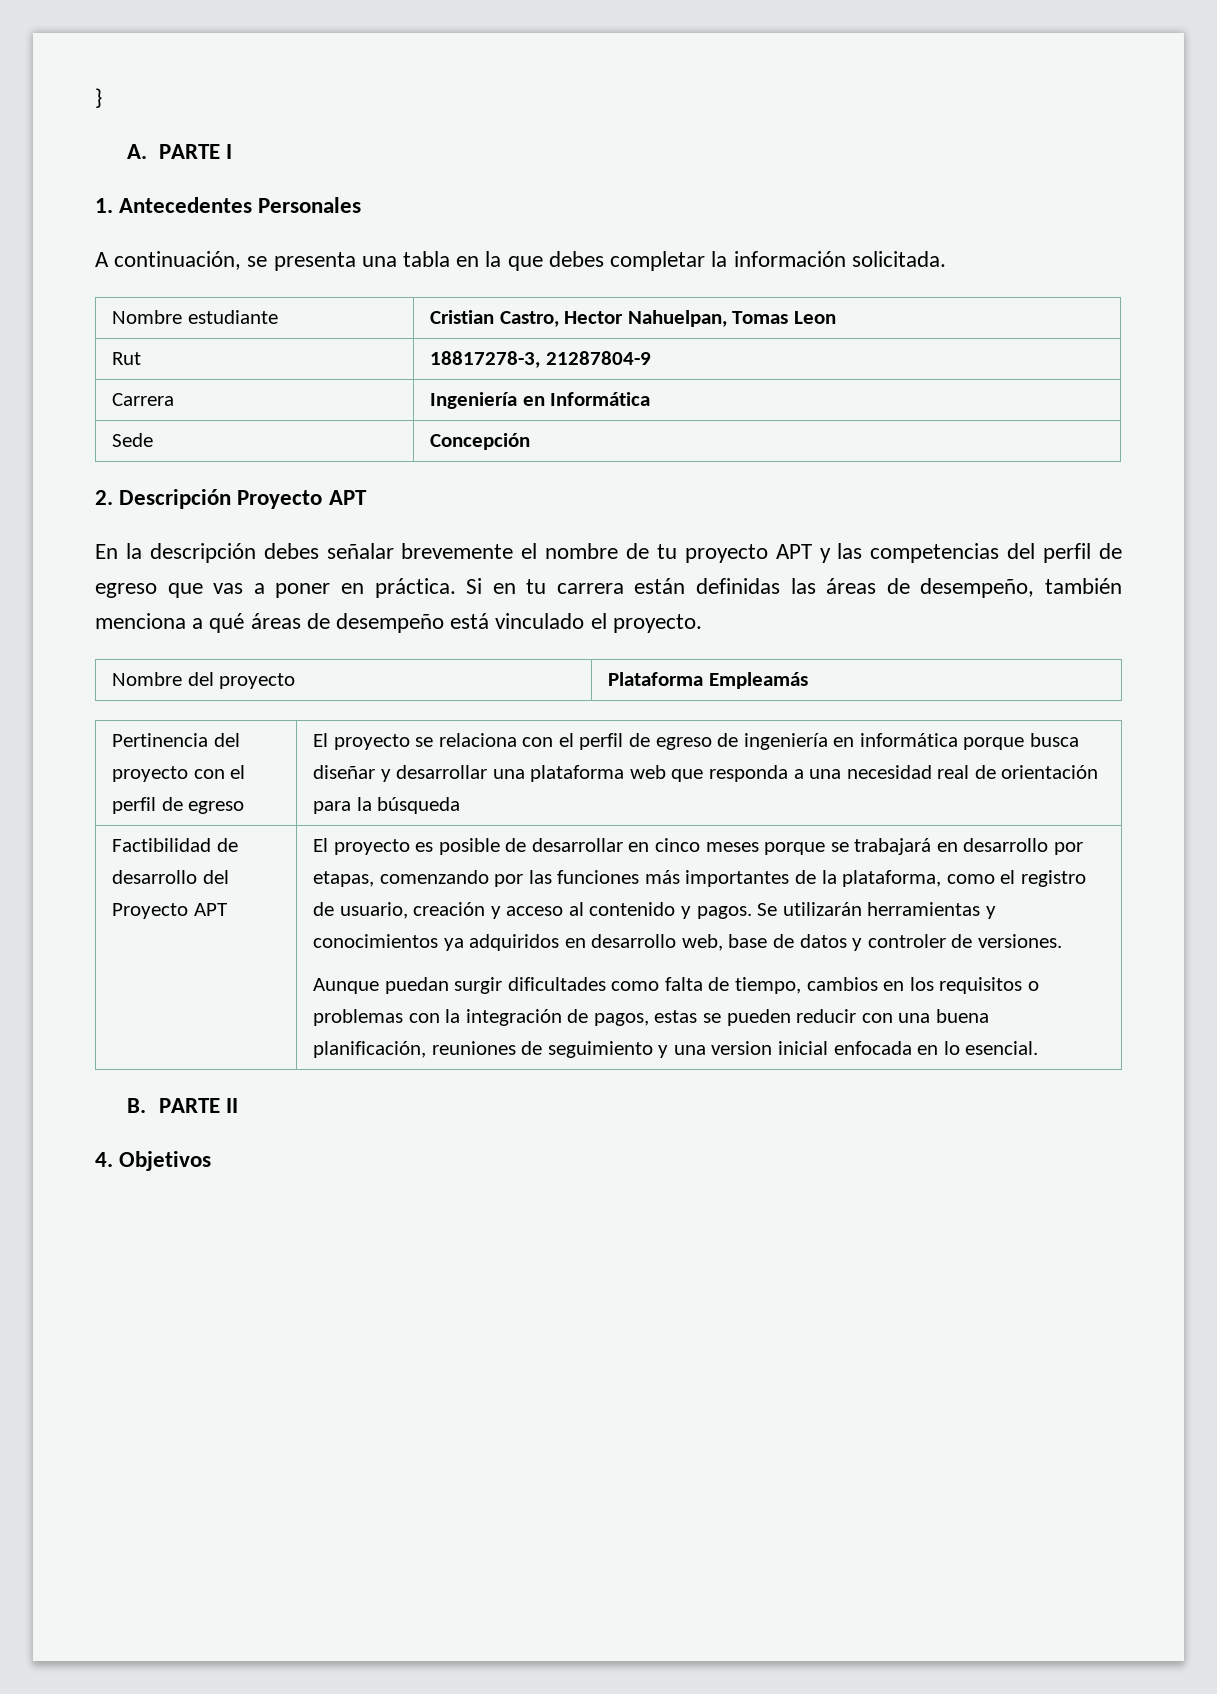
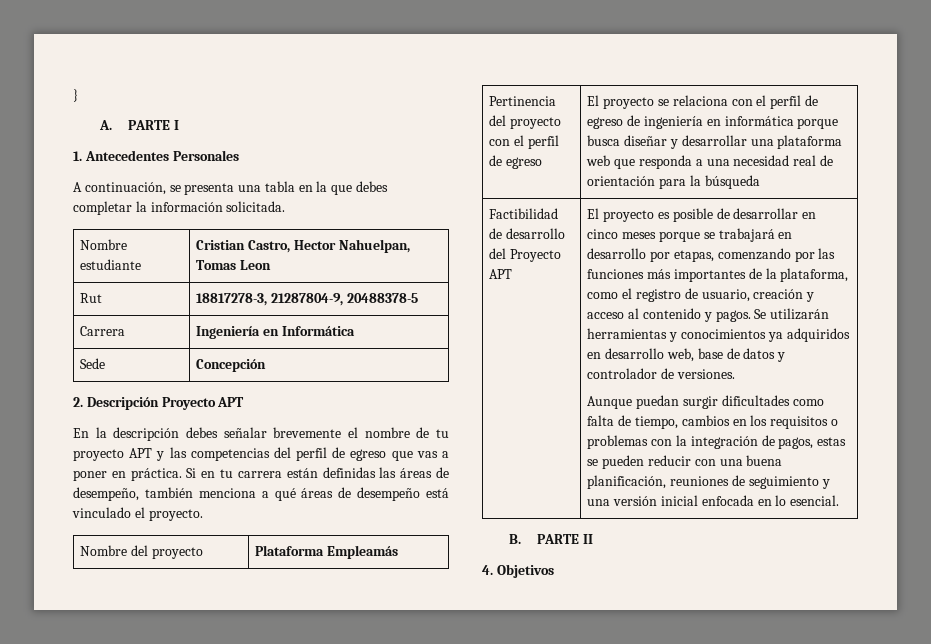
- Rut | 18817278-3, 21287804-9
+ Rut | 18817278-3, 21287804-9, 20488378-5
- Se utilizarán herramientas y conocimientos ya adquiridos en desarrollo web, base de datos y controler de versiones.
+ Se utilizarán herramientas y conocimientos ya adquiridos en desarrollo web, base de datos y controlador de versiones.
- Aunque puedan surgir dificultades como falta de tiempo, cambios en los requisitos o problemas con la integración de pagos, estas se pueden reducir con una buena planificación, reuniones de seguimiento y una version inicial enfocada en lo esencial.
+ Aunque puedan surgir dificultades como falta de tiempo, cambios en los requisitos o problemas con la integración de pagos, estas se pueden reducir con una buena planificación, reuniones de seguimiento y una versión inicial enfocada en lo esencial.

